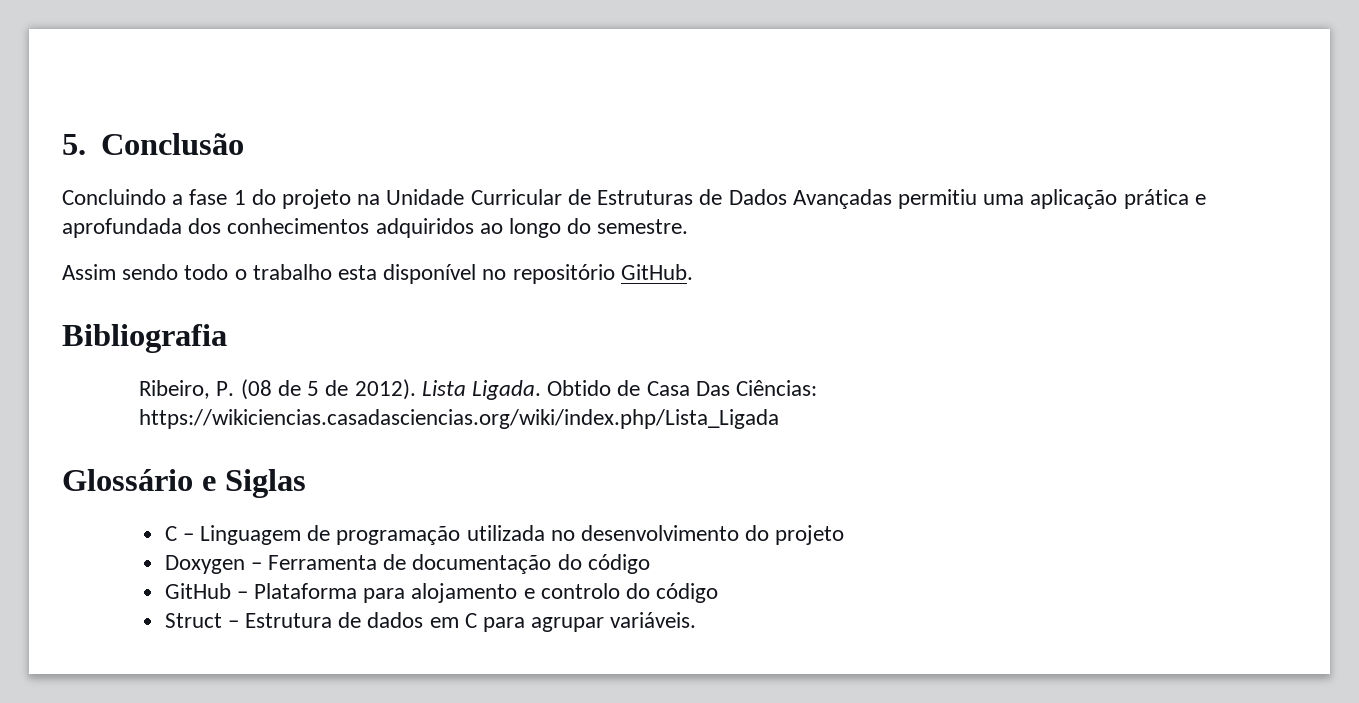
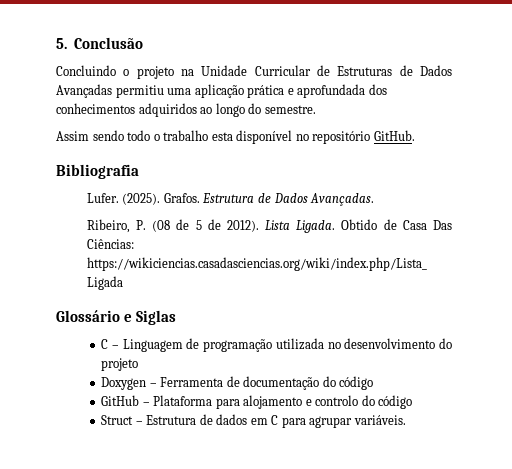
- Concluindo a fase 1 do projeto na Unidade Curricular de Estruturas de Dados Avançadas permitiu uma aplicação prática e aprofundada dos conhecimentos adquiridos ao longo do semestre.
+ Concluindo o projeto na Unidade Curricular de Estruturas de Dados Avançadas permitiu uma aplicação prática e aprofundada dos conhecimentos adquiridos ao longo do semestre.
+ Lufer. (2025). Grafos. Estrutura de Dados Avançadas.

